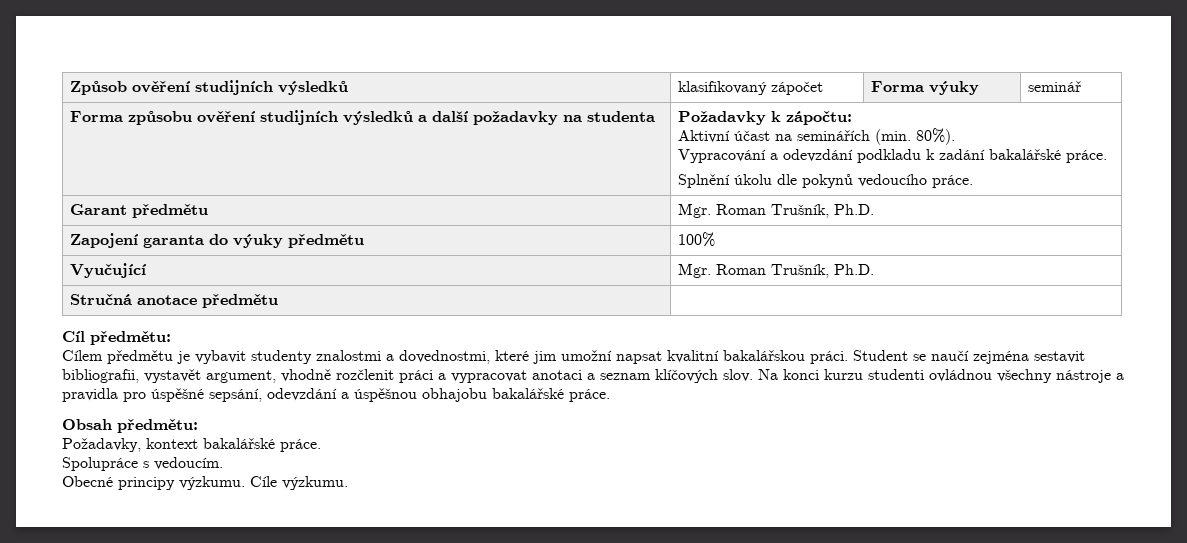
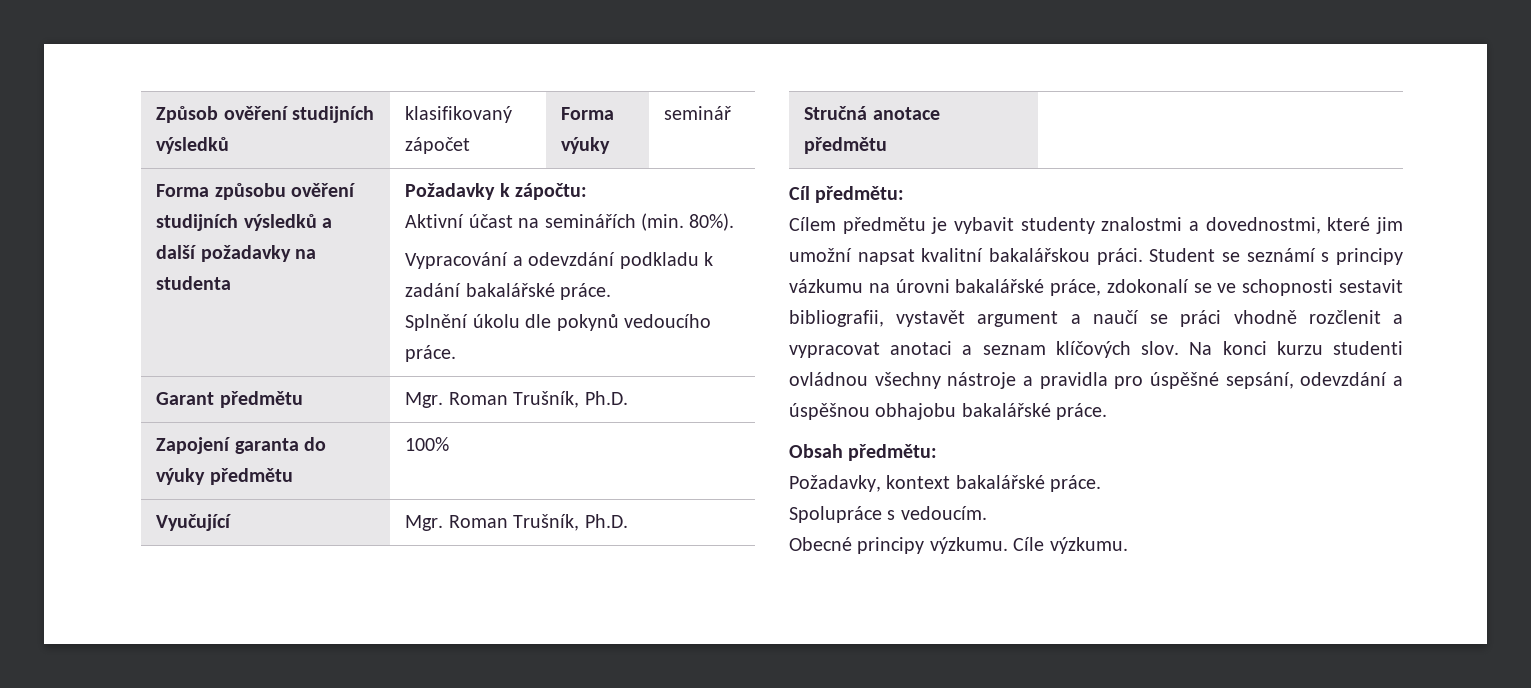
- Student se naučí zejména sestavit bibliografii, vystavět argument, vhodně rozčlenit práci a vypracovat anotaci a seznam klíčových slov.
+ Student se seznámí s principy vázkumu na úrovni bakalářské práce, zdokonalí se ve schopnosti sestavit bibliografii, vystavět argument a naučí se práci vhodně rozčlenit a vypracovat anotaci a seznam klíčových slov.

